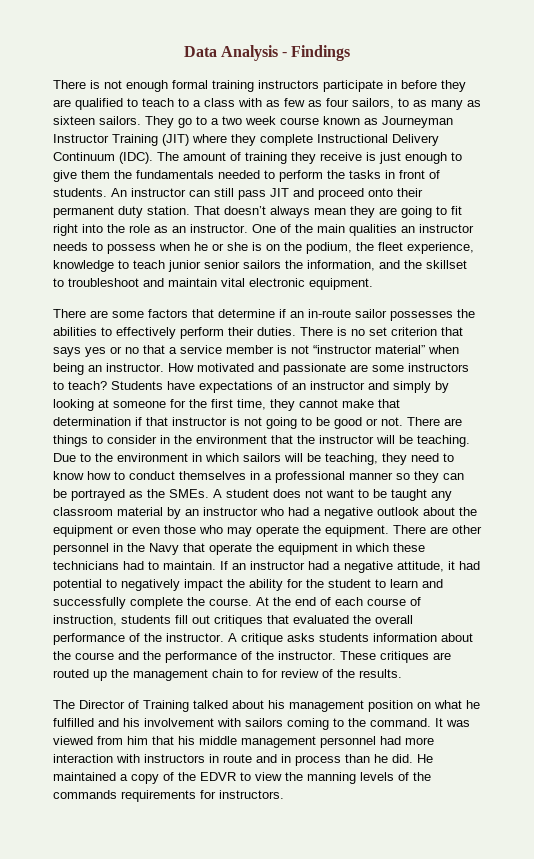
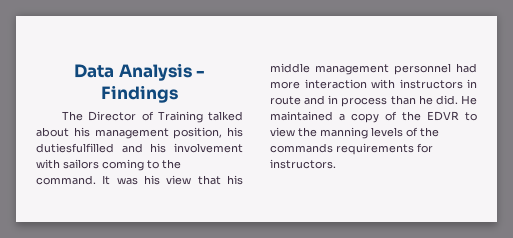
- There is not enough formal training instructors participate in before they are qualified to teach to a class with as few as four sailors, to as many as sixteen sailors. They go to a two week course known as Journeyman Instructor Training (JIT) where they complete Instructional Delivery Continuum (IDC). The amount of training they receive is just enough to give them the fundamentals needed to perform the tasks in front of students. An instructor can still pass JIT and proceed onto their permanent duty station. That doesn’t always mean they are going to fit right into the role as an instructor. One of the main qualities an instructor needs to possess when he or she is on the podium, the fleet experience, knowledge to teach junior senior sailors the information, and the skillset to troubleshoot and maintain vital electronic equipment.
- There are some factors that determine if an in-route sailor possesses the abilities to effectively perform their duties. There is no set criterion that says yes or no that a service member is not “instructor material” when being an instructor. How motivated and passionate are some instructors to teach? Students have expectations of an instructor and simply by looking at someone for the first time, they cannot make that determination if that instructor is not going to be good or not. There are things to consider in the environment that the instructor will be teaching. Due to the environment in which sailors will be teaching, they need to know how to conduct themselves in a professional manner so they can be portrayed as the SMEs. A student does not want to be taught any classroom material by an instructor who had a negative outlook about the equipment or even those who may operate the equipment. There are other personnel in the Navy that operate the equipment in which these technicians had to maintain. If an instructor had a negative attitude, it had potential to negatively impact the ability for the student to learn and successfully complete the course. At the end of each course of instruction, students fill out critiques that evaluated the overall performance of the instructor. A critique asks students information about the course and the performance of the instructor. These critiques are routed up the management chain to for review of the results.
- The Director of Training talked about his management position on what he fulfilled and his involvement with sailors coming to the command.
+ The Director of Training talked about his management position, his dutiesfulfilled and his involvement with sailors coming to the command.
- It was viewed from him that his middle management personnel had more interaction with instructors in route and in process than he did.
+ It was his view that his middle management personnel had more interaction with instructors in route and in process than he did.

